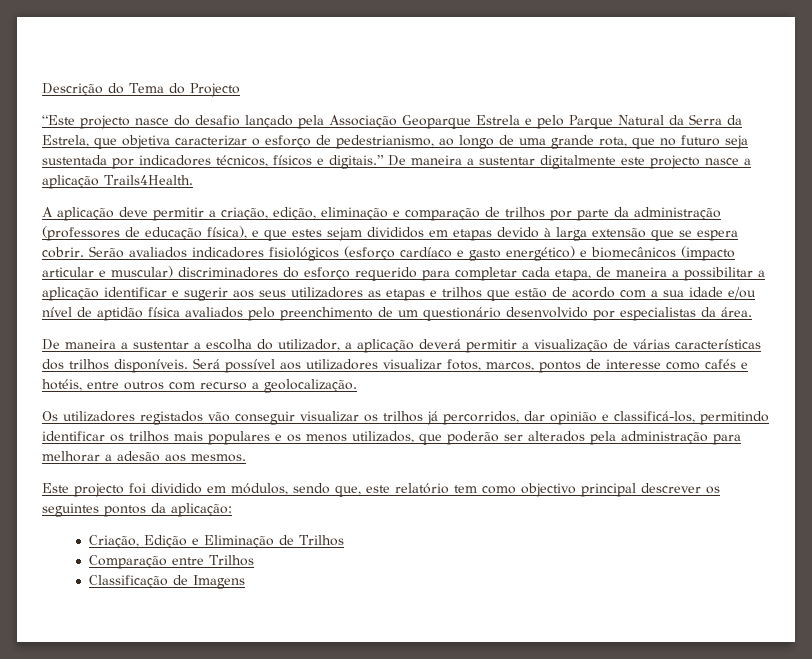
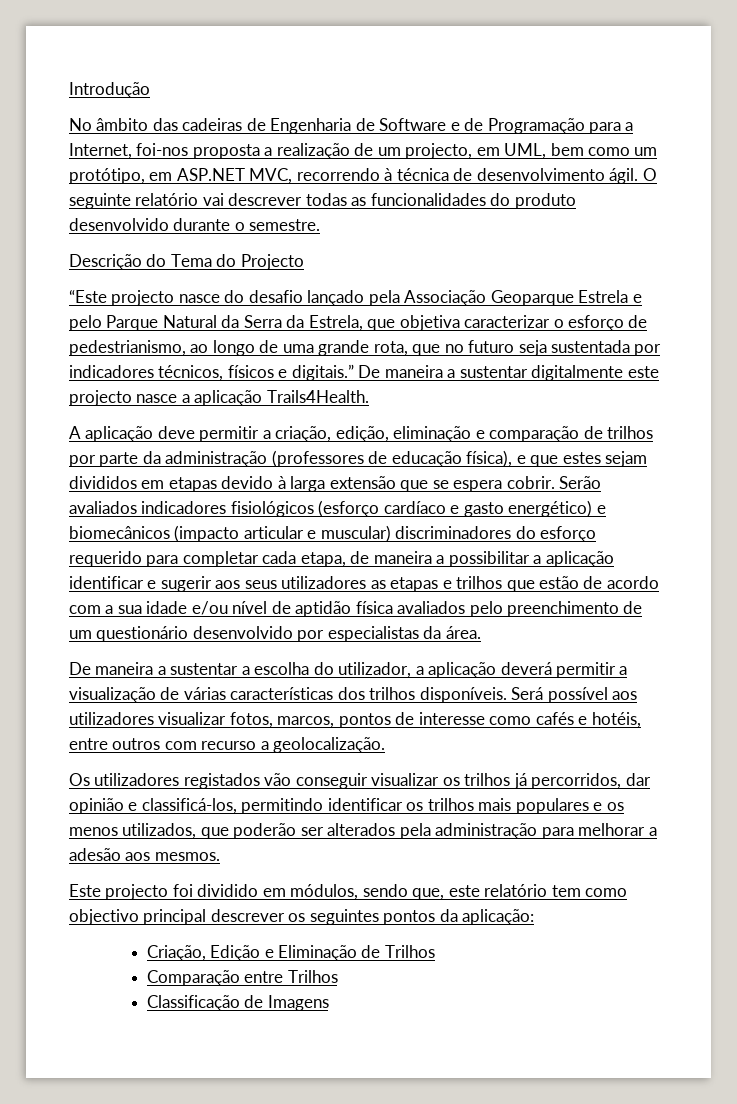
+ Introdução
+ No âmbito das cadeiras de Engenharia de Software e de Programação para a Internet, foi-nos proposta a realização de um projecto, em UML, bem como um protótipo, em ASP.NET MVC, recorrendo à técnica de desenvolvimento ágil. O seguinte relatório vai descrever todas as funcionalidades do produto desenvolvido durante o semestre.

